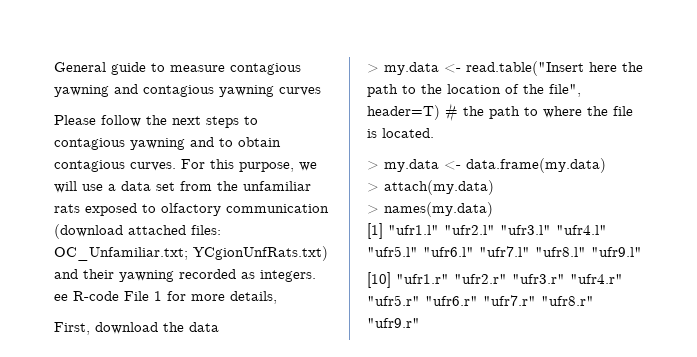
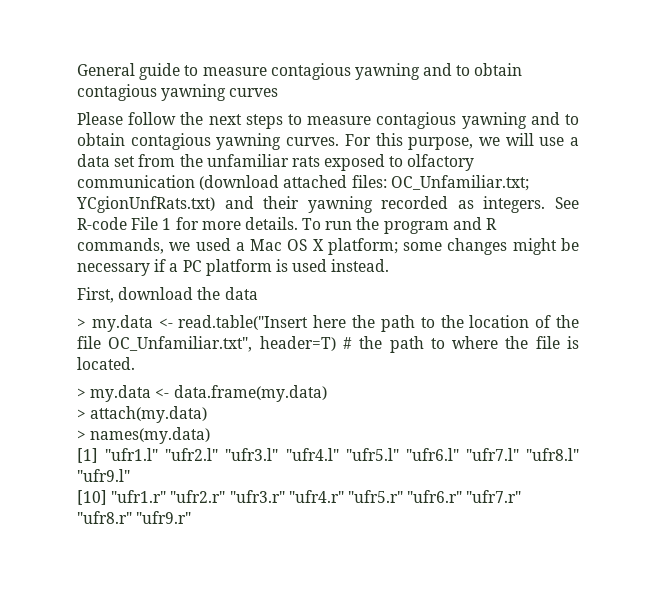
- General guide to measure contagious yawning and contagious yawning curves
+ General guide to measure contagious yawning and to obtain contagious yawning curves
- Please follow the next steps to contagious yawning and to obtain contagious curves.
+ Please follow the next steps to measure contagious yawning and to obtain contagious yawning curves.
- For this purpose, we will use a data set from the unfamiliar rats exposed to olfactory communication (download attached files: OC_Unfamiliar.txt; YCgionUnfRats.txt) and their yawning recorded as integers. ee R-code File 1 for more details,
+ For this purpose, we will use a data set from the unfamiliar rats exposed to olfactory communication (download attached files: OC_Unfamiliar.txt; YCgionUnfRats.txt) and their yawning recorded as integers. See R-code File 1 for more details. To run the program and R commands, we used a Mac OS X platform; some changes might be necessary if a PC platform is used instead.
- > my.data <- read.table("Insert here the path to the location of the file", header=T) # the path to where the file is located.
+ > my.data <- read.table("Insert here the path to the location of the file OC_Unfamiliar.txt", header=T) # the path to where the file is located.

